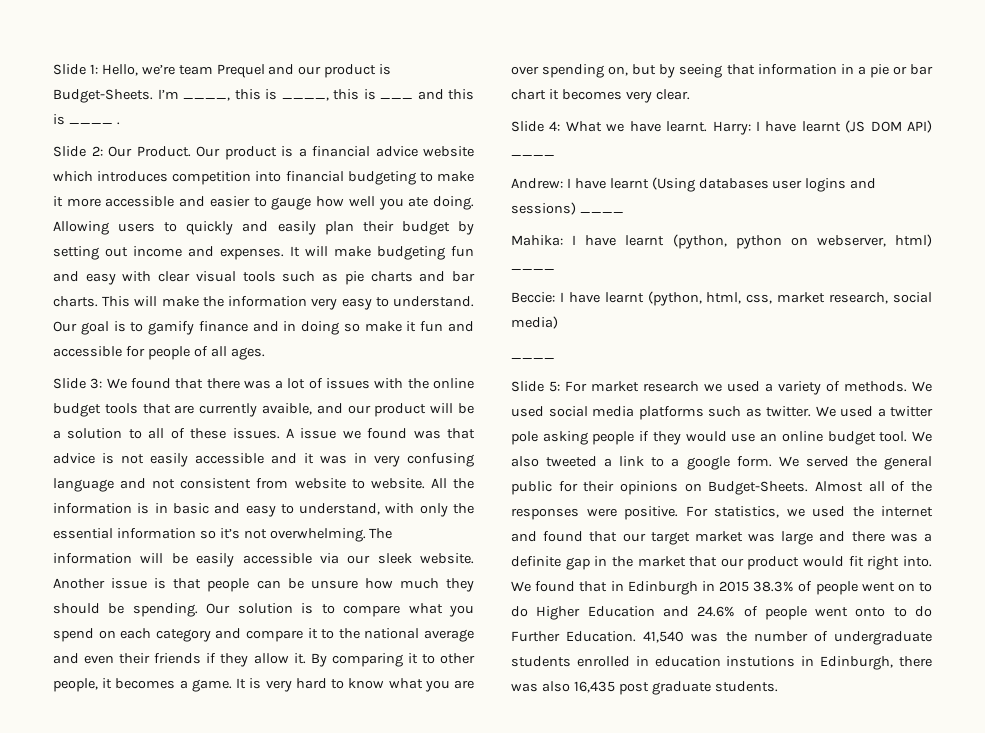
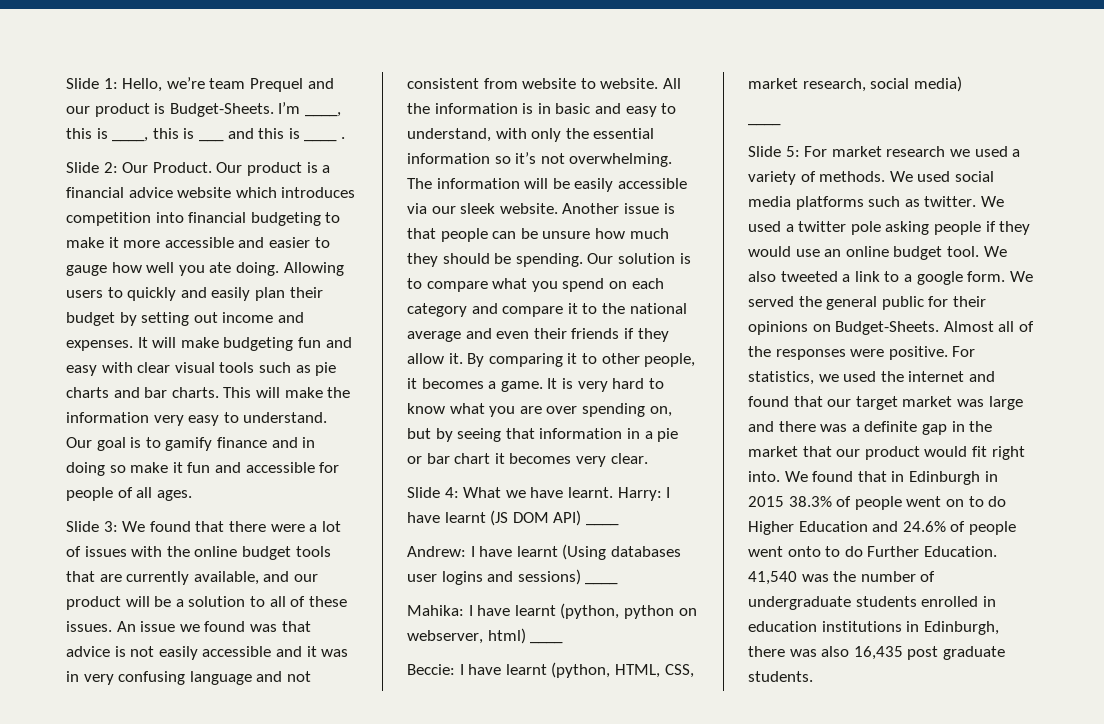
- Slide 3: We found that there was a lot of issues with the online budget tools that are currently avaible, and our product will be a solution to all of these issues.
+ Slide 3: We found that there were a lot of issues with the online budget tools that are currently available, and our product will be a solution to all of these issues.
- A issue we found was that advice is not easily accessible and it was in very confusing language and not consistent from website to website.
+ An issue we found was that advice is not easily accessible and it was in very confusing language and not consistent from website to website.
- Beccie: I have learnt (python, html, css, market research, social media)
+ Beccie: I have learnt (python, HTML, CSS, market research, social media)
- 41,540 was the number of undergraduate students enrolled in education instutions in Edinburgh, there was also 16,435 post graduate students.
+ 41,540 was the number of undergraduate students enrolled in education institutions in Edinburgh, there was also 16,435 post graduate students.

